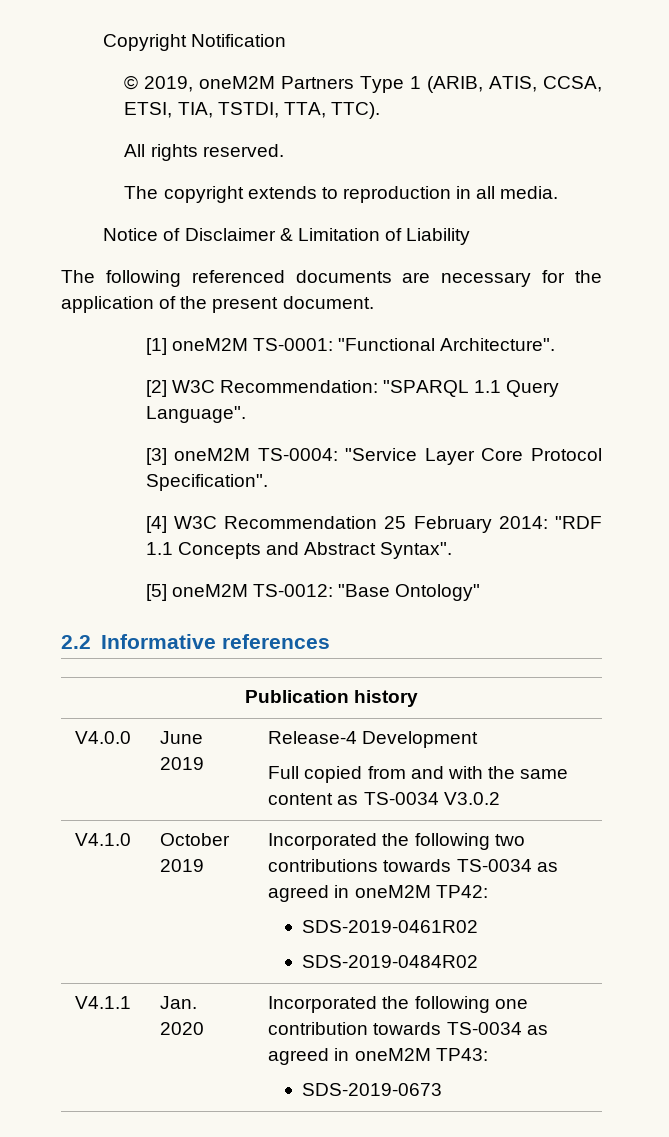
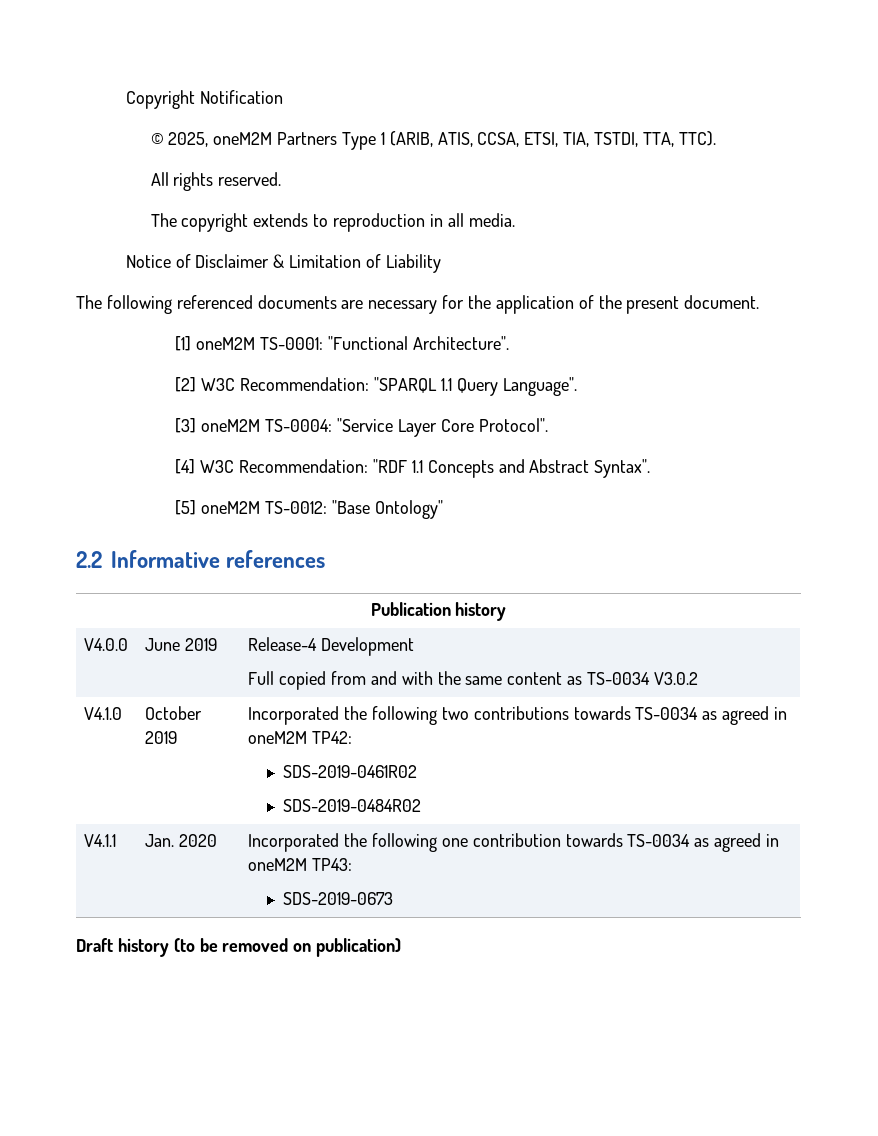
- © 2019, oneM2M Partners Type 1 (ARIB, ATIS, CCSA, ETSI, TIA, TSTDI, TTA, TTC).
+ © 2025, oneM2M Partners Type 1 (ARIB, ATIS, CCSA, ETSI, TIA, TSTDI, TTA, TTC).
- [3] oneM2M TS-0004: "Service Layer Core Protocol Specification".
+ [3] oneM2M TS-0004: "Service Layer Core Protocol".
- [4] W3C Recommendation 25 February 2014: "RDF 1.1 Concepts and Abstract Syntax".
+ [4] W3C Recommendation: "RDF 1.1 Concepts and Abstract Syntax".
+ Draft history (to be removed on publication)

